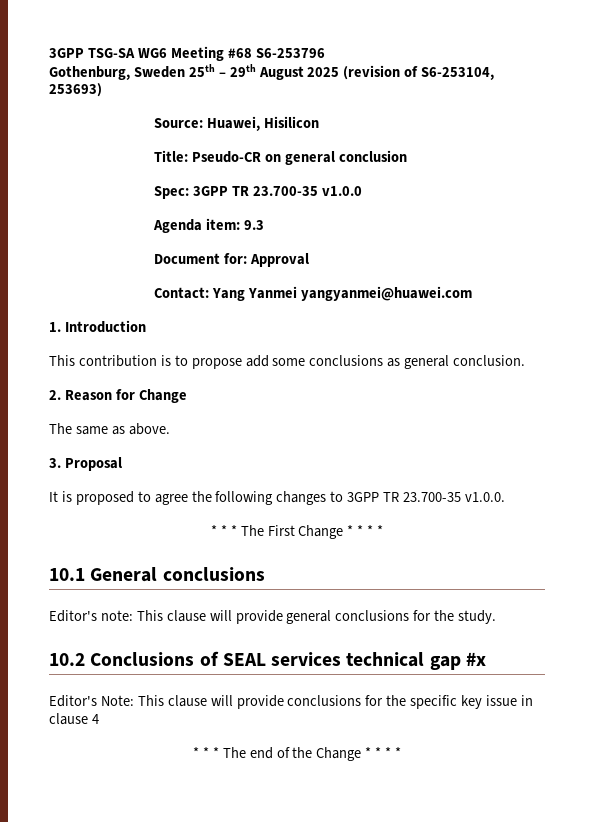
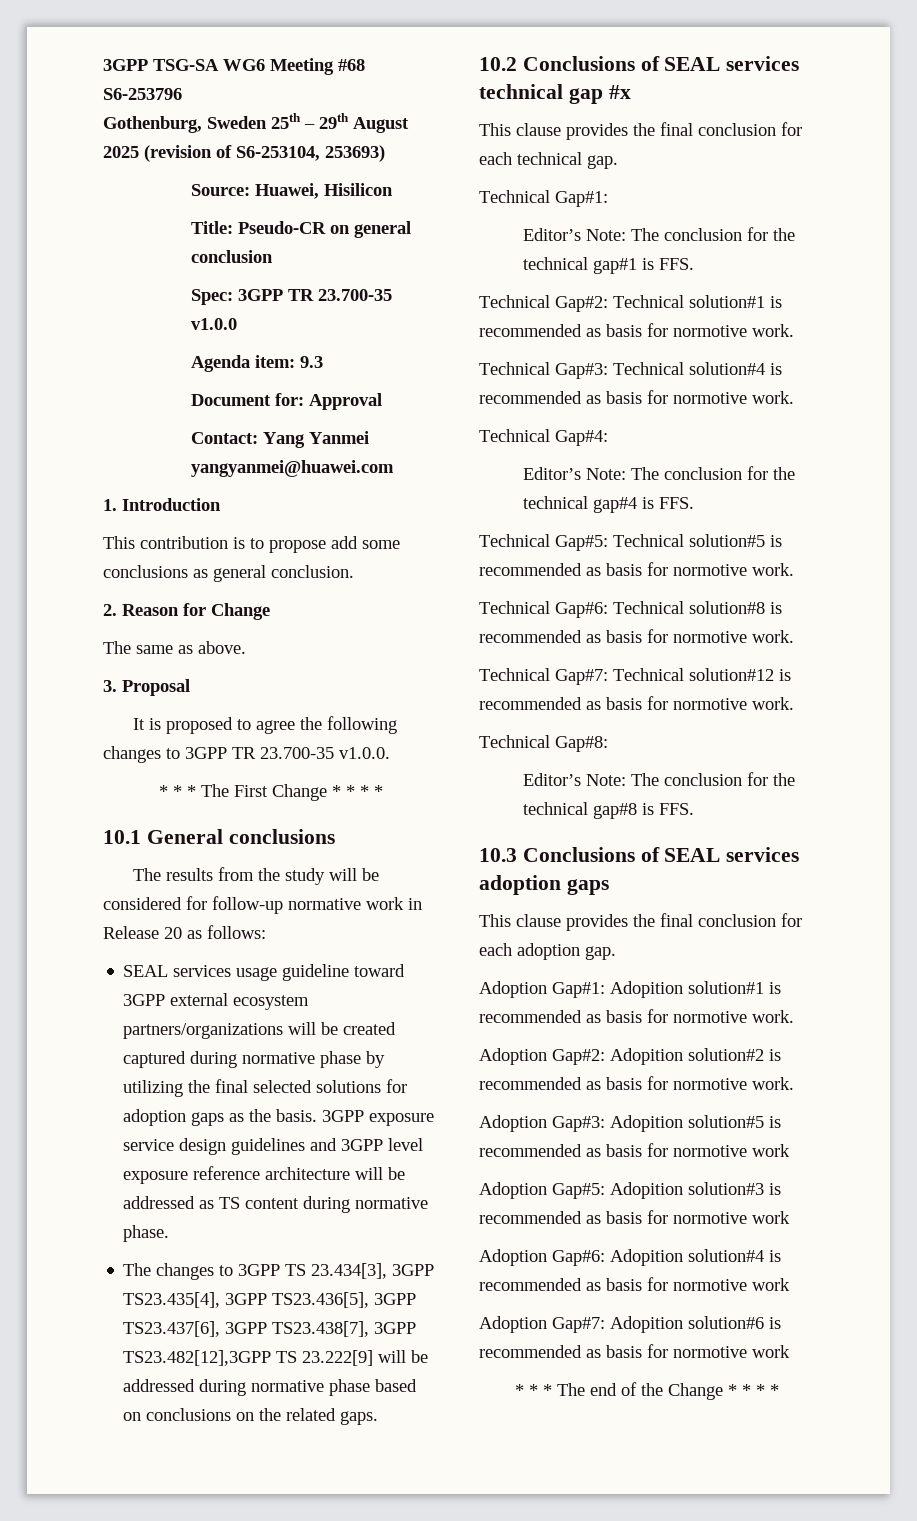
- Editor's note: This clause will provide general conclusions for the study.
+ The results from the study will be considered for follow-up normative work in Release 20 as follows:
+ SEAL services usage guideline toward 3GPP external ecosystem partners/organizations will be created captured during normative phase by utilizing the final selected solutions for adoption gaps as the basis. 3GPP exposure service design guidelines and 3GPP level exposure reference architecture will be addressed as TS content during normative phase.
+ The changes to 3GPP TS 23.434[3], 3GPP TS23.435[4], 3GPP TS23.436[5], 3GPP TS23.437[6], 3GPP TS23.438[7], 3GPP TS23.482[12],3GPP TS 23.222[9] will be addressed during normative phase based on conclusions on the related gaps.
- Editor's Note: This clause will provide conclusions for the specific key issue in clause 4
+ This clause provides the final conclusion for each technical gap.
+ Technical Gap#1:
+ Editor’s Note: The conclusion for the technical gap#1 is FFS.
+ Technical Gap#2: Technical solution#1 is recommended as basis for normotive work.
+ Technical Gap#3: Technical solution#4 is recommended as basis for normotive work.
+ Technical Gap#4:
+ Editor’s Note: The conclusion for the technical gap#4 is FFS.
+ Technical Gap#5: Technical solution#5 is recommended as basis for normotive work.
+ Technical Gap#6: Technical solution#8 is recommended as basis for normotive work.
+ Technical Gap#7: Technical solution#12 is recommended as basis for normotive work.
+ Technical Gap#8:
+ Editor’s Note: The conclusion for the technical gap#8 is FFS.
+ 10.3 Conclusions of SEAL services adoption gaps
+ This clause provides the final conclusion for each adoption gap.
+ Adoption Gap#1: Adopition solution#1 is recommended as basis for normotive work.
+ Adoption Gap#2: Adopition solution#2 is recommended as basis for normotive work.
+ Adoption Gap#3: Adopition solution#5 is recommended as basis for normotive work
+ Adoption Gap#5: Adopition solution#3 is recommended as basis for normotive work
+ Adoption Gap#6: Adopition solution#4 is recommended as basis for normotive work
+ Adoption Gap#7: Adopition solution#6 is recommended as basis for normotive work

